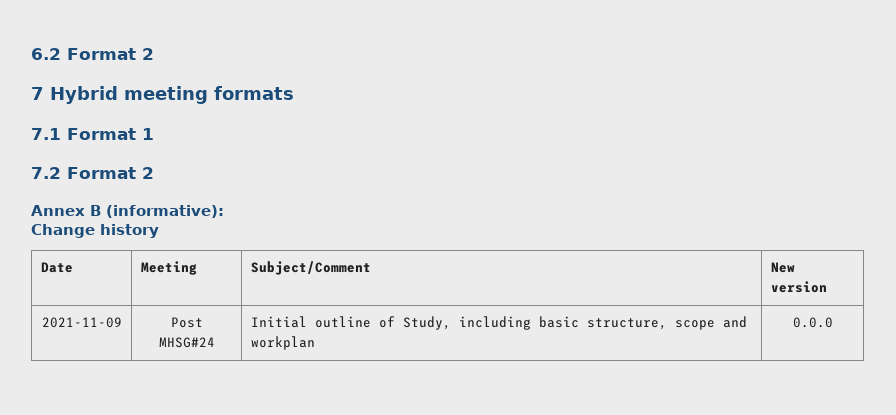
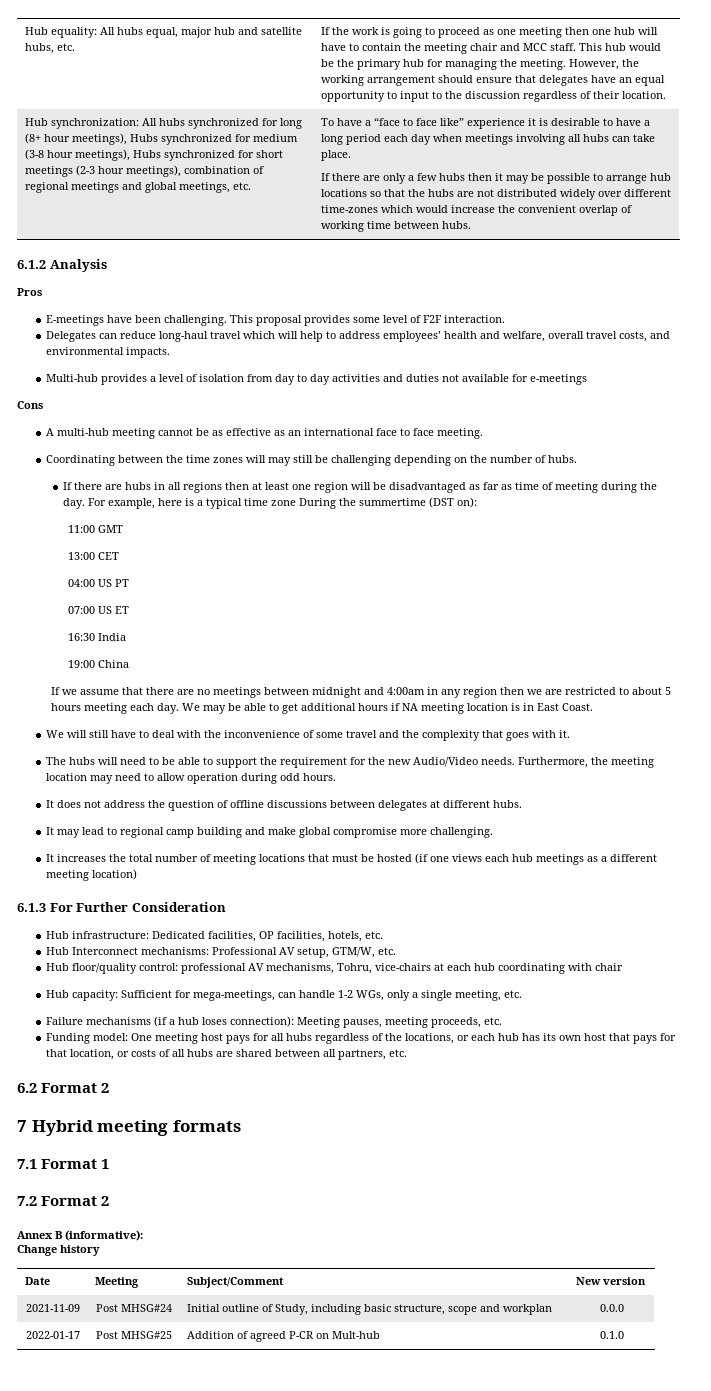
+ Hub equality: All hubs equal, major hub and satellite hubs, etc. | If the work is going to proceed as one meeting then one hub will have to contain the meeting chair and MCC staff. This hub would be the primary hub for managing the meeting. However, the working arrangement should ensure that delegates have an equal opportunity to input to the discussion regardless of their location.
+ Hub synchronization: All hubs synchronized for long (8+ hour meetings), Hubs synchronized for medium (3-8 hour meetings), Hubs synchronized for short meetings (2-3 hour meetings), combination of regional meetings and global meetings, etc. | To have a “face to face like” experience it is desirable to have a long period each day when meetings involving all hubs can take place.
+ If there are only a few hubs then it may be possible to arrange hub locations so that the hubs are not distributed widely over different time-zones which would increase the convenient overlap of working time between hubs.
+ 6.1.2 Analysis
+ Pros
+ E-meetings have been challenging. This proposal provides some level of F2F interaction.
+ Delegates can reduce long-haul travel which will help to address employees’ health and welfare, overall travel costs, and environmental impacts.
+ Multi-hub provides a level of isolation from day to day activities and duties not available for e-meetings
+ Cons
+ A multi-hub meeting cannot be as effective as an international face to face meeting.
+ Coordinating between the time zones will may still be challenging depending on the number of hubs.
+ If there are hubs in all regions then at least one region will be disadvantaged as far as time of meeting during the day. For example, here is a typical time zone During the summertime (DST on):
+ 11:00 GMT
+ 13:00 CET
+ 04:00 US PT
+ 07:00 US ET
+ 16:30 India
+ 19:00 China
+ If we assume that there are no meetings between midnight and 4:00am in any region then we are restricted to about 5 hours meeting each day. We may be able to get additional hours if NA meeting location is in East Coast.
+ We will still have to deal with the inconvenience of some travel and the complexity that goes with it.
+ The hubs will need to be able to support the requirement for the new Audio/Video needs. Furthermore, the meeting location may need to allow operation during odd hours.
+ It does not address the question of offline discussions between delegates at different hubs.
+ It may lead to regional camp building and make global compromise more challenging.
+ It increases the total number of meeting locations that must be hosted (if one views each hub meetings as a different meeting location)
+ 6.1.3 For Further Consideration
+ Hub infrastructure: Dedicated facilities, OP facilities, hotels, etc.
+ Hub Interconnect mechanisms: Professional AV setup, GTM/W, etc.
+ Hub floor/quality control: professional AV mechanisms, Tohru, vice-chairs at each hub coordinating with chair
+ Hub capacity: Sufficient for mega-meetings, can handle 1-2 WGs, only a single meeting, etc.
+ Failure mechanisms (if a hub loses connection): Meeting pauses, meeting proceeds, etc.
+ Funding model: One meeting host pays for all hubs regardless of the locations, or each hub has its own host that pays for that location, or costs of all hubs are shared between all partners, etc.
+ 2022-01-17 | Post MHSG#25 | Addition of agreed P-CR on Mult-hub | 0.1.0

